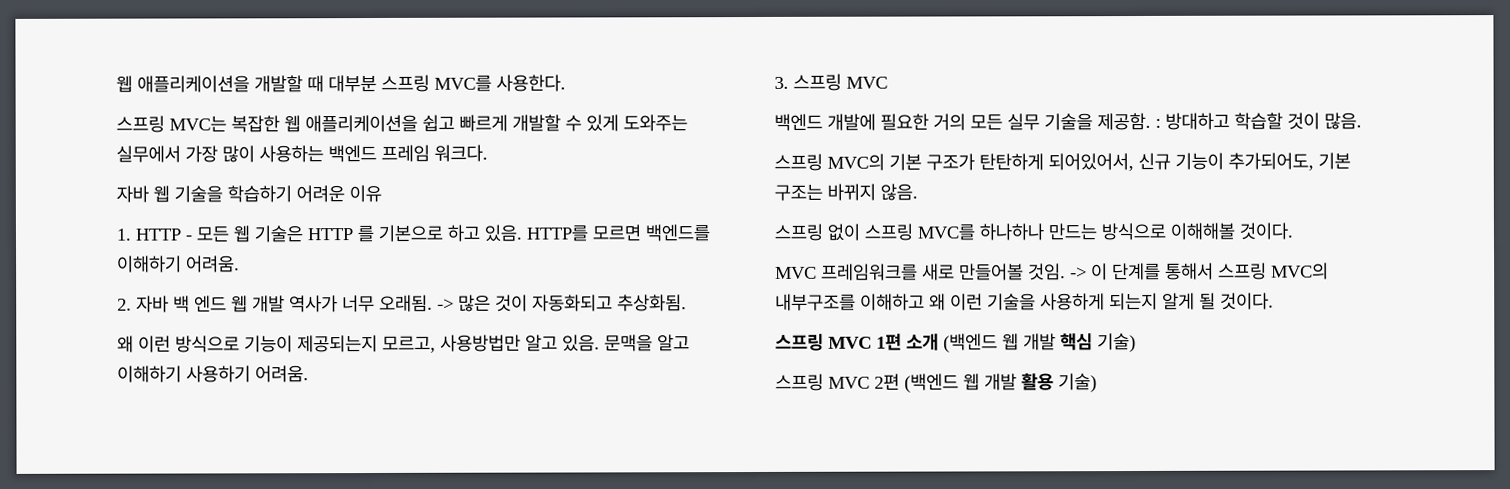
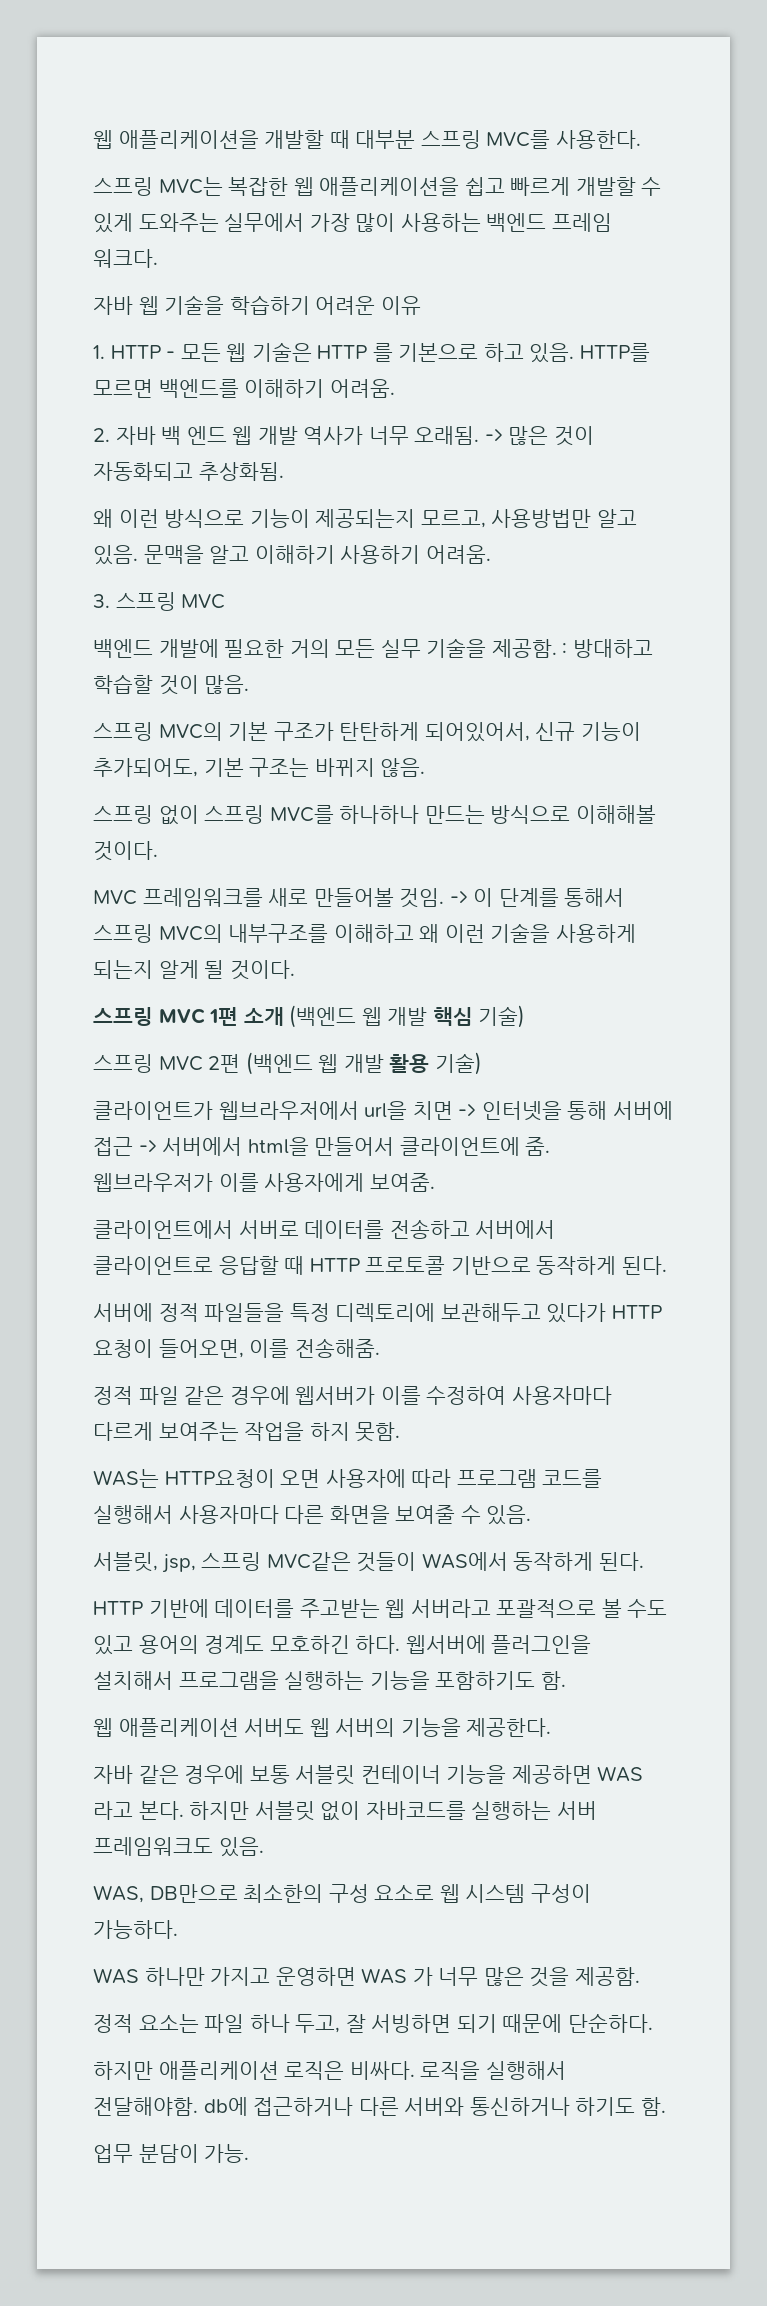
+ 클라이언트가 웹브라우저에서 url을 치면 -> 인터넷을 통해 서버에 접근 -> 서버에서 html을 만들어서 클라이언트에 줌. 웹브라우저가 이를 사용자에게 보여줌.
+ 클라이언트에서 서버로 데이터를 전송하고 서버에서 클라이언트로 응답할 때 HTTP 프로토콜 기반으로 동작하게 된다.
+ 서버에 정적 파일들을 특정 디렉토리에 보관해두고 있다가 HTTP 요청이 들어오면, 이를 전송해줌.
+ 정적 파일 같은 경우에 웹서버가 이를 수정하여 사용자마다 다르게 보여주는 작업을 하지 못함.
+ WAS는 HTTP요청이 오면 사용자에 따라 프로그램 코드를 실행해서 사용자마다 다른 화면을 보여줄 수 있음.
+ 서블릿, jsp, 스프링 MVC같은 것들이 WAS에서 동작하게 된다.
+ HTTP 기반에 데이터를 주고받는 웹 서버라고 포괄적으로 볼 수도 있고 용어의 경계도 모호하긴 하다. 웹서버에 플러그인을 설치해서 프로그램을 실행하는 기능을 포함하기도 함.
+ 웹 애플리케이션 서버도 웹 서버의 기능을 제공한다.
+ 자바 같은 경우에 보통 서블릿 컨테이너 기능을 제공하면 WAS 라고 본다. 하지만 서블릿 없이 자바코드를 실행하는 서버 프레임워크도 있음.
+ WAS, DB만으로 최소한의 구성 요소로 웹 시스템 구성이 가능하다.
+ WAS 하나만 가지고 운영하면 WAS 가 너무 많은 것을 제공함.
+ 정적 요소는 파일 하나 두고, 잘 서빙하면 되기 때문에 단순하다.
+ 하지만 애플리케이션 로직은 비싸다. 로직을 실행해서 전달해야함. db에 접근하거나 다른 서버와 통신하거나 하기도 함.
+ 업무 분담이 가능.

